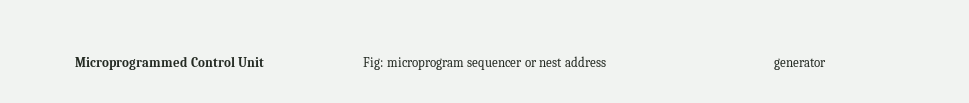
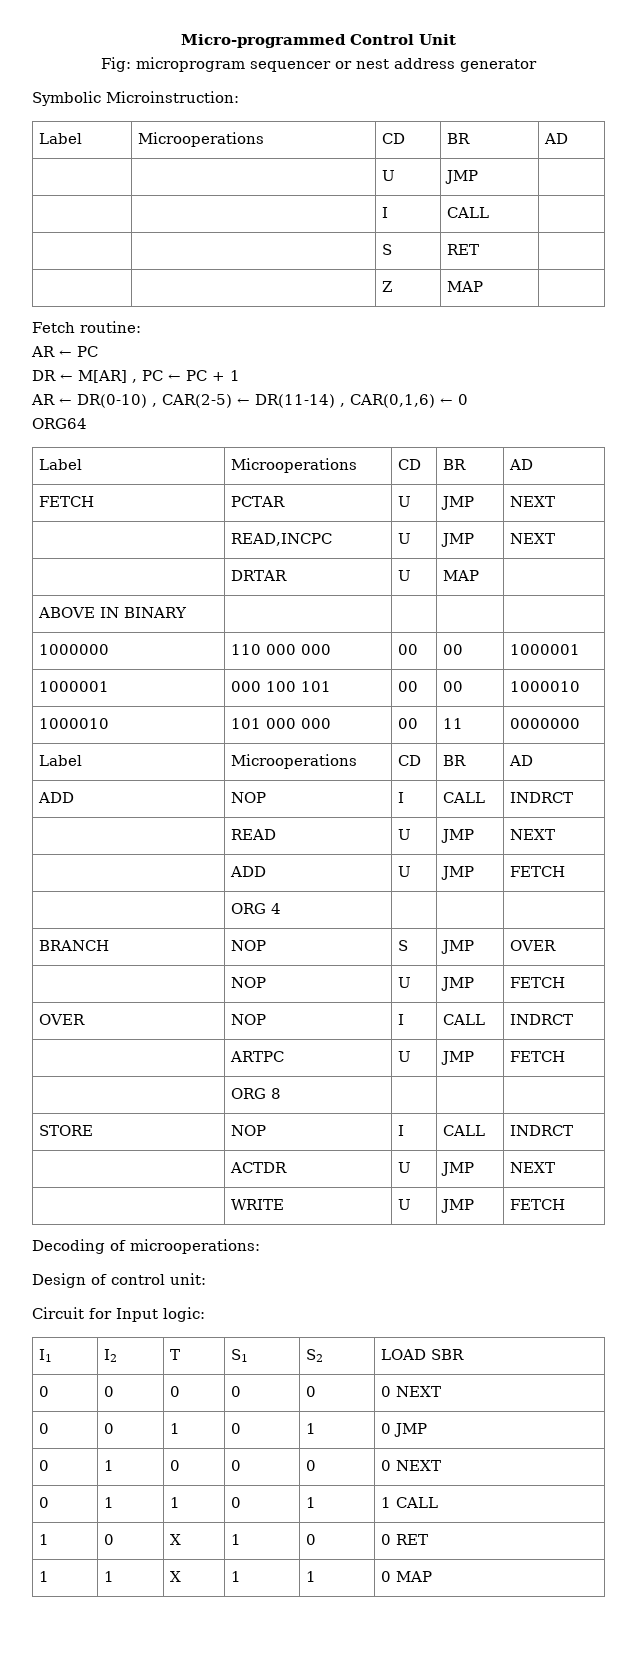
- Microprogrammed Control Unit
+ Micro-programmed Control Unit
+ Symbolic Microinstruction:
+ Label | Microoperations | CD | BR | AD
+ | | U | JMP |
+ | | I | CALL |
+ | | S | RET |
+ | | Z | MAP |
+ Fetch routine:
+ AR ← PC
+ DR ← M[AR] , PC ← PC + 1
+ AR ← DR(0-10) , CAR(2-5) ← DR(11-14) , CAR(0,1,6) ← 0
+ ORG64
+ Label | Microoperations | CD | BR | AD
+ FETCH | PCTAR | U | JMP | NEXT
+ | READ,INCPC | U | JMP | NEXT
+ | DRTAR | U | MAP |
+ ABOVE IN BINARY | | | |
+ 1000000 | 110 000 000 | 00 | 00 | 1000001
+ 1000001 | 000 100 101 | 00 | 00 | 1000010
+ 1000010 | 101 000 000 | 00 | 11 | 0000000
+ Label | Microoperations | CD | BR | AD
+ ADD | NOP | I | CALL | INDRCT
+ | READ | U | JMP | NEXT
+ | ADD | U | JMP | FETCH
+ | ORG 4 | | |
+ BRANCH | NOP | S | JMP | OVER
+ | NOP | U | JMP | FETCH
+ OVER | NOP | I | CALL | INDRCT
+ | ARTPC | U | JMP | FETCH
+ | ORG 8 | | |
+ STORE | NOP | I | CALL | INDRCT
+ | ACTDR | U | JMP | NEXT
+ | WRITE | U | JMP | FETCH
+ Decoding of microoperations:
+ Design of control unit:
+ Circuit for Input logic:
+ I1 | I2 | T | S1 | S2 | LOAD SBR
+ 0 | 0 | 0 | 0 | 0 | 0 NEXT
+ 0 | 0 | 1 | 0 | 1 | 0 JMP
+ 0 | 1 | 0 | 0 | 0 | 0 NEXT
+ 0 | 1 | 1 | 0 | 1 | 1 CALL
+ 1 | 0 | X | 1 | 0 | 0 RET
+ 1 | 1 | X | 1 | 1 | 0 MAP

